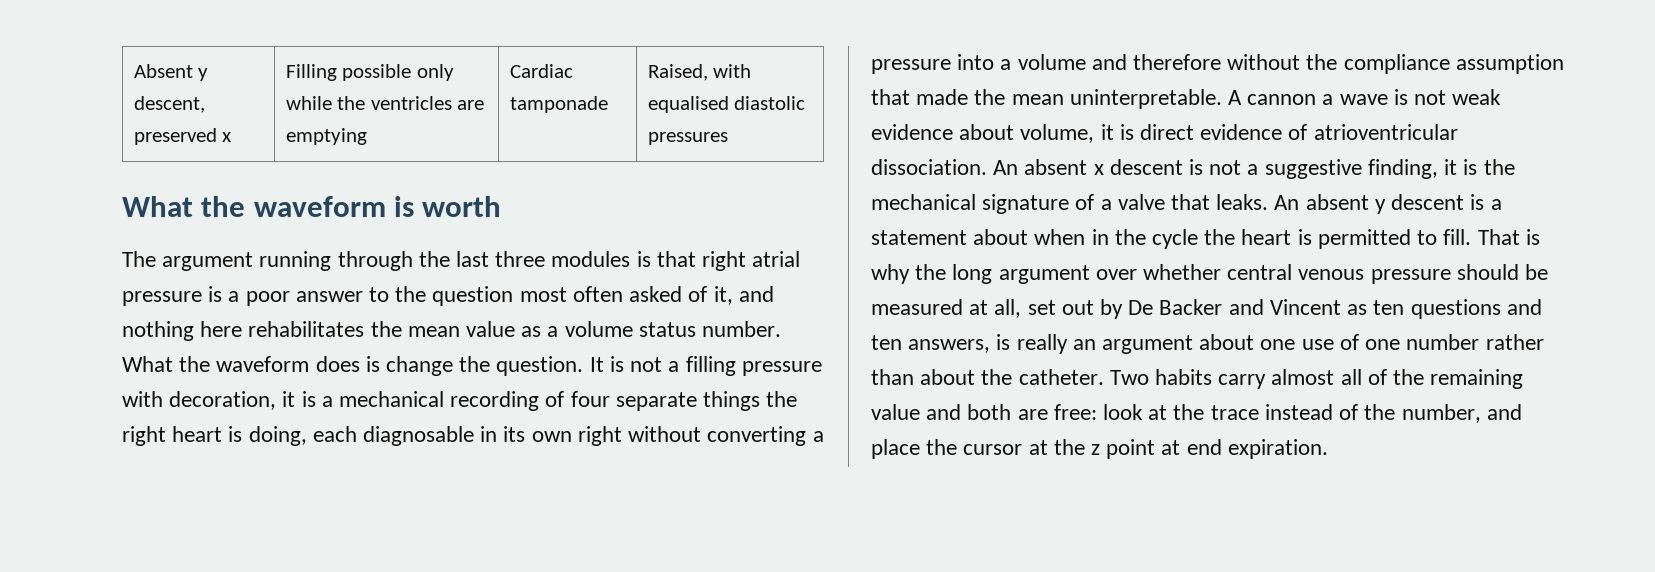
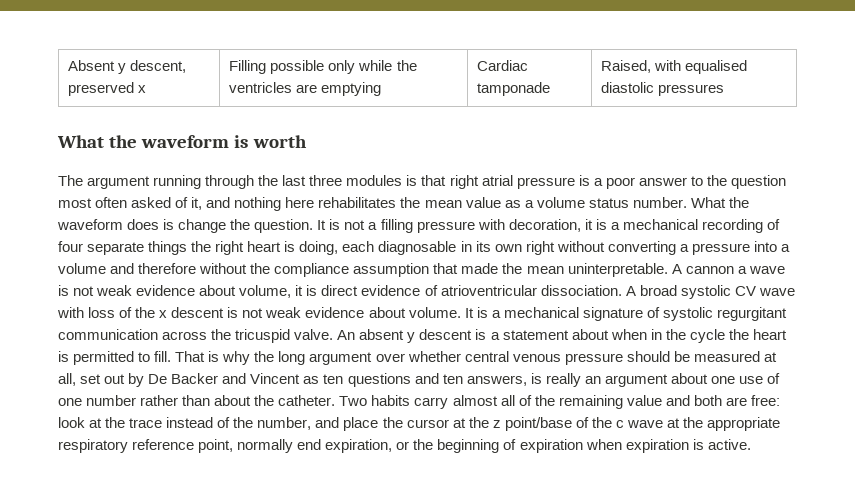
- An absent x descent is not a suggestive finding, it is the mechanical signature of a valve that leaks.
+ A broad systolic CV wave with loss of the x descent is not weak evidence about volume. It is a mechanical signature of systolic regurgitant communication across the tricuspid valve.
- Two habits carry almost all of the remaining value and both are free: look at the trace instead of the number, and place the cursor at the z point at end expiration.
+ Two habits carry almost all of the remaining value and both are free: look at the trace instead of the number, and place the cursor at the z point/base of the c wave at the appropriate respiratory reference point, normally end expiration, or the beginning of expiration when expiration is active.

